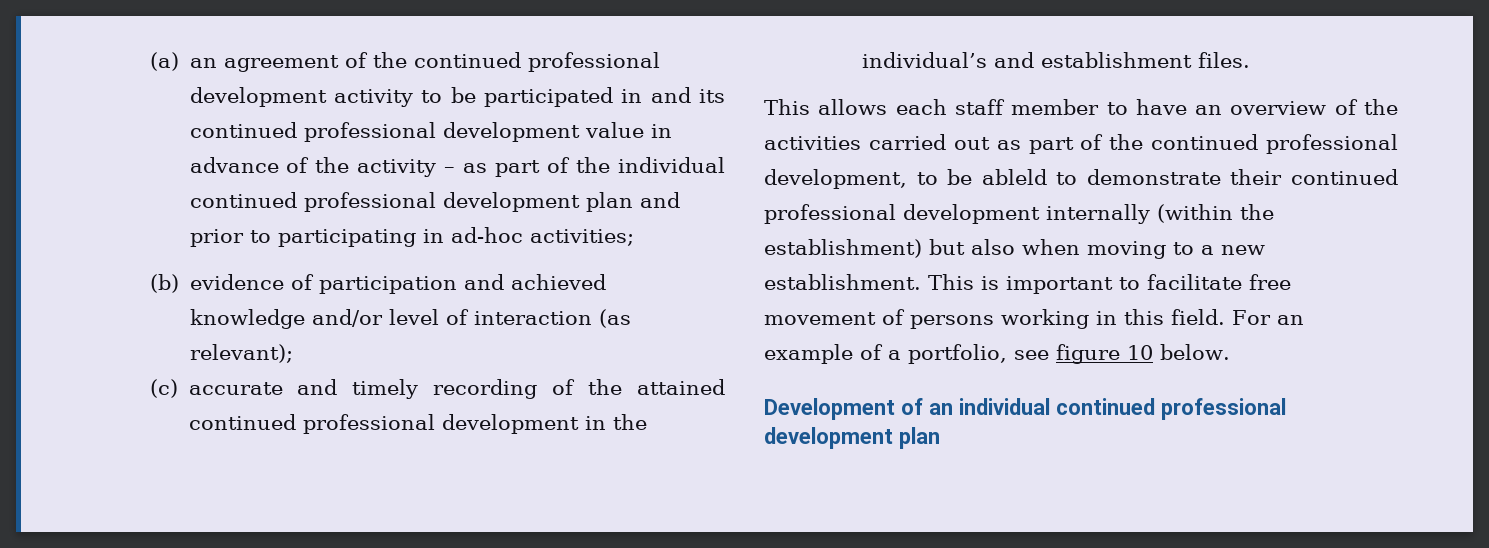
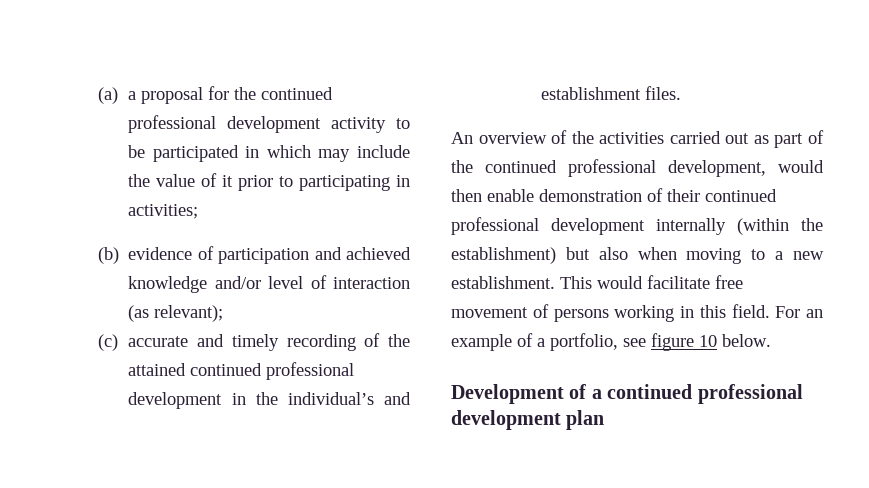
- (a) an agreement of the continued professional development activity to be participated in and its continued professional development value in advance of the activity – as part of the individual continued professional development plan and prior to participating in ad-hoc activities;
+ (a) a proposal for the continued professional development activity to be participated in which may include the value of it prior to participating in activities;
- This allows each staff member to have an overview of the activities carried out as part of the continued professional development, to be ableld to demonstrate their continued professional development internally (within the establishment) but also when moving to a new establishment.
+ An overview of the activities carried out as part of the continued professional development, would then enable demonstration of their continued professional development internally (within the establishment) but also when moving to a new establishment.
- This is important to facilitate free movement of persons working in this field.
+ This would facilitate free movement of persons working in this field.
- Development of an individual continued professional development plan
+ Development of a continued professional development plan

